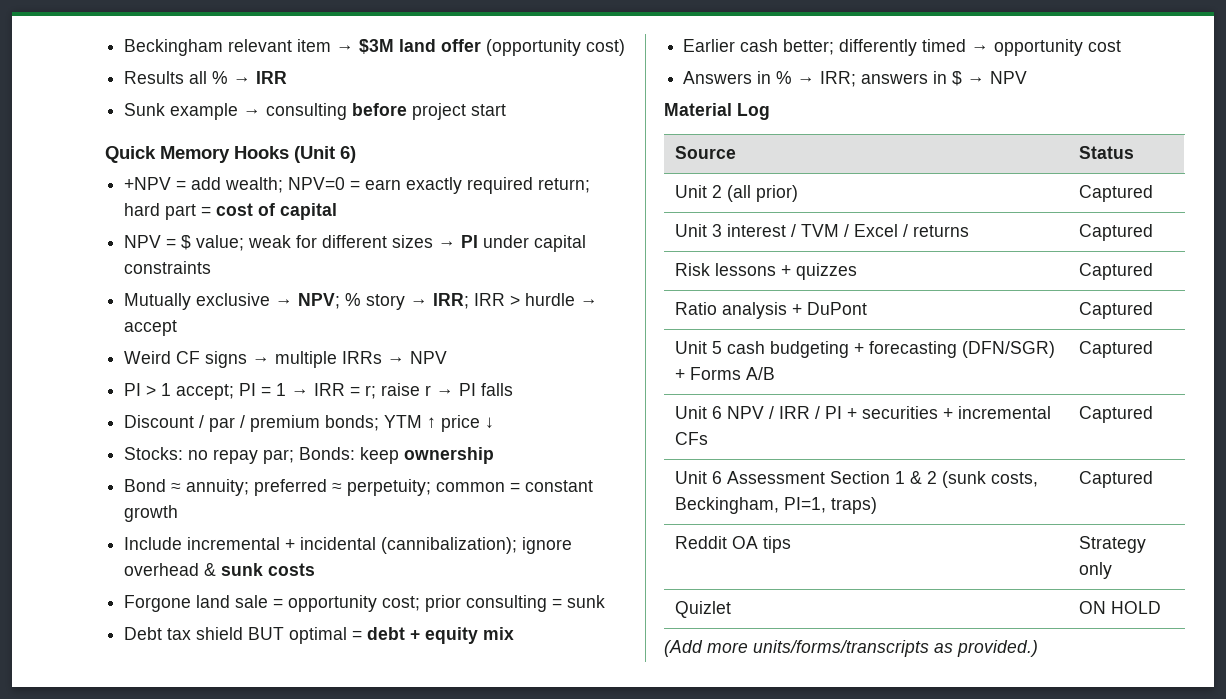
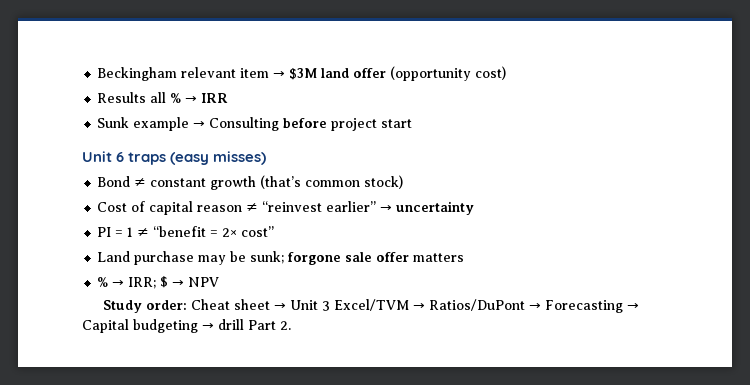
- Sunk example → consulting before project start
+ Sunk example → Consulting before project start
- Quick Memory Hooks (Unit 6)
- +NPV = add wealth; NPV=0 = earn exactly required return; hard part = cost of capital
- NPV = $ value; weak for different sizes → PI under capital constraints
- Mutually exclusive → NPV; % story → IRR; IRR > hurdle → accept
- Weird CF signs → multiple IRRs → NPV
- PI > 1 accept; PI = 1 → IRR = r; raise r → PI falls
- Discount / par / premium bonds; YTM ↑ price ↓
- Stocks: no repay par; Bonds: keep ownership
- Bond ≈ annuity; preferred ≈ perpetuity; common = constant growth
- Include incremental + incidental (cannibalization); ignore overhead & sunk costs
- Forgone land sale = opportunity cost; prior consulting = sunk
- Debt tax shield BUT optimal = debt + equity mix
- Earlier cash better; differently timed → opportunity cost
- Answers in % → IRR; answers in $ → NPV
+ Unit 6 traps (easy misses)
+ Bond ≠ constant growth (that’s common stock)
+ Cost of capital reason ≠ “reinvest earlier” → uncertainty
+ PI = 1 ≠ “benefit = 2× cost”
+ Land purchase may be sunk; forgone sale offer matters
+ % → IRR; $ → NPV
- Material Log
- Source | Status
- Unit 2 (all prior) | Captured
- Unit 3 interest / TVM / Excel / returns | Captured
- Risk lessons + quizzes | Captured
- Ratio analysis + DuPont | Captured
- Unit 5 cash budgeting + forecasting (DFN/SGR) + Forms A/B | Captured
- Unit 6 NPV / IRR / PI + securities + incremental CFs | Captured
- Unit 6 Assessment Section 1 & 2 (sunk costs, Beckingham, PI=1, traps) | Captured
- Reddit OA tips | Strategy only
- Quizlet | ON HOLD
- (Add more units/forms/transcripts as provided.)
+ Study order: Cheat sheet → Unit 3 Excel/TVM → Ratios/DuPont → Forecasting → Capital budgeting → drill Part 2.

